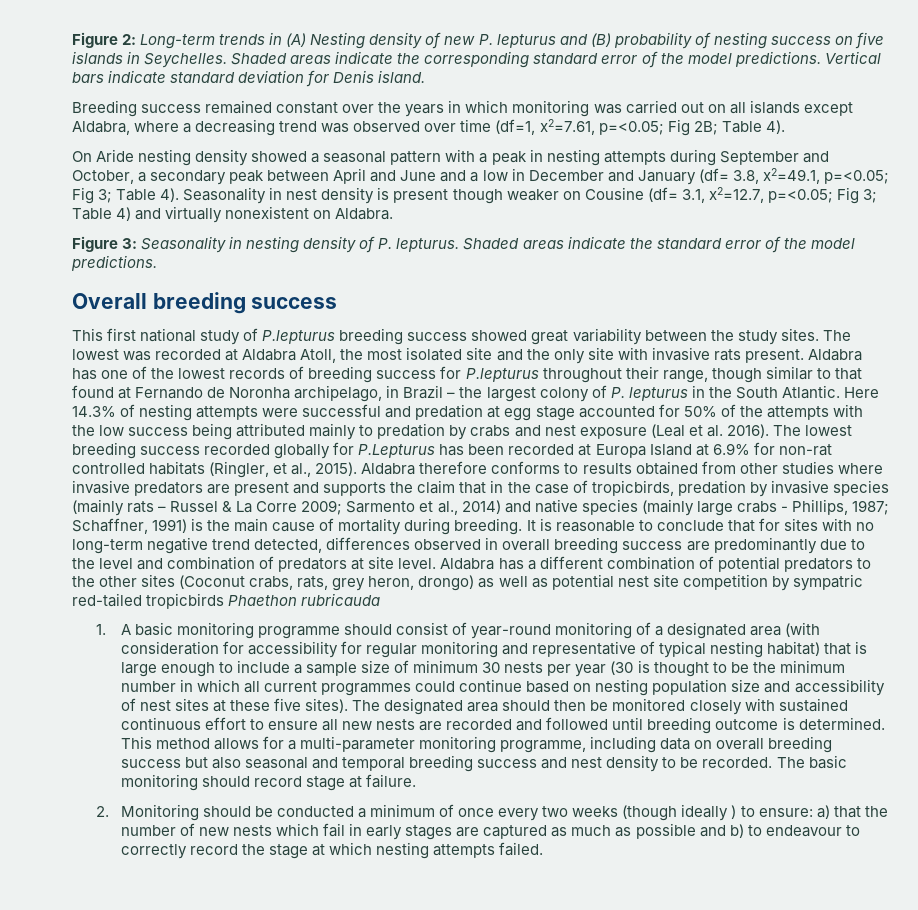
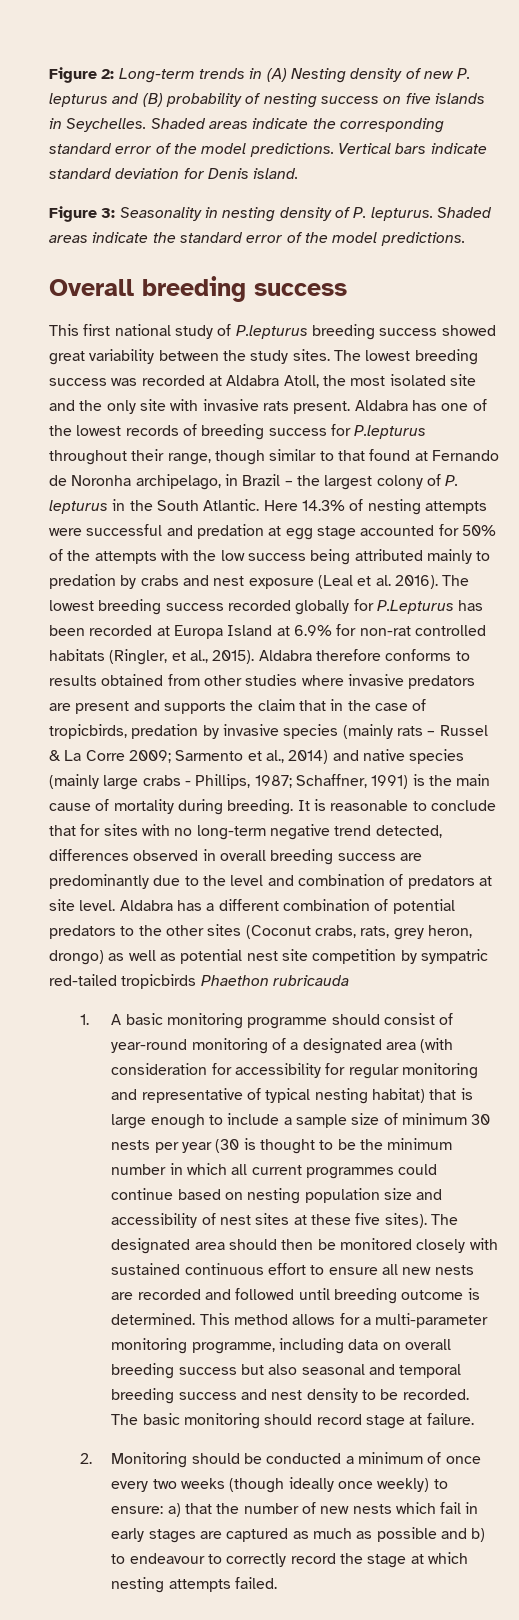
- Breeding success remained constant over the years in which monitoring was carried out on all islands except Aldabra, where a decreasing trend was observed over time (df=1, x2=7.61, p=<0.05; Fig 2B; Table 4).
- On Aride nesting density showed a seasonal pattern with a peak in nesting attempts during September and October, a secondary peak between April and June and a low in December and January (df= 3.8, x2=49.1, p=<0.05; Fig 3; Table 4). Seasonality in nest density is present though weaker on Cousine (df= 3.1, x2=12.7, p=<0.05; Fig 3; Table 4) and virtually nonexistent on Aldabra.
- The lowest was recorded at Aldabra Atoll, the most isolated site and the only site with invasive rats present.
+ The lowest breeding success was recorded at Aldabra Atoll, the most isolated site and the only site with invasive rats present.
- 2. Monitoring should be conducted a minimum of once every two weeks (though ideally ) to ensure: a) that the number of new nests which fail in early stages are captured as much as possible and b) to endeavour to correctly record the stage at which nesting attempts failed.
+ 2. Monitoring should be conducted a minimum of once every two weeks (though ideally once weekly) to ensure: a) that the number of new nests which fail in early stages are captured as much as possible and b) to endeavour to correctly record the stage at which nesting attempts failed.

